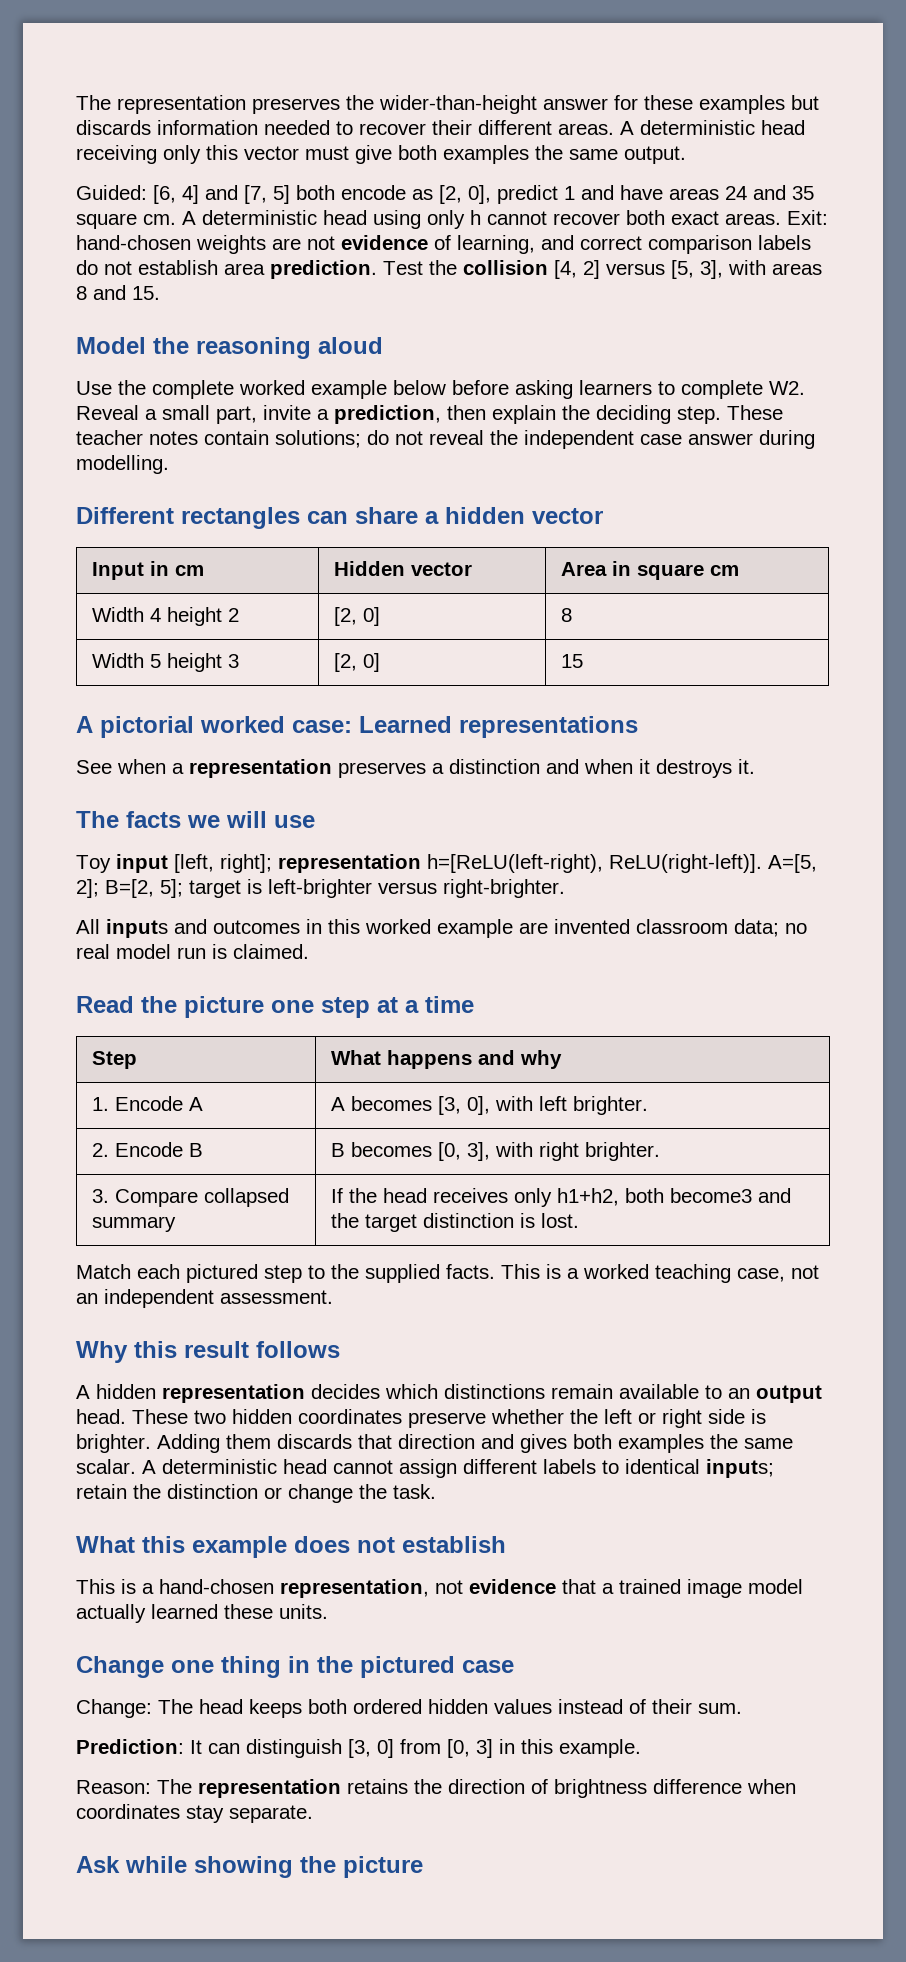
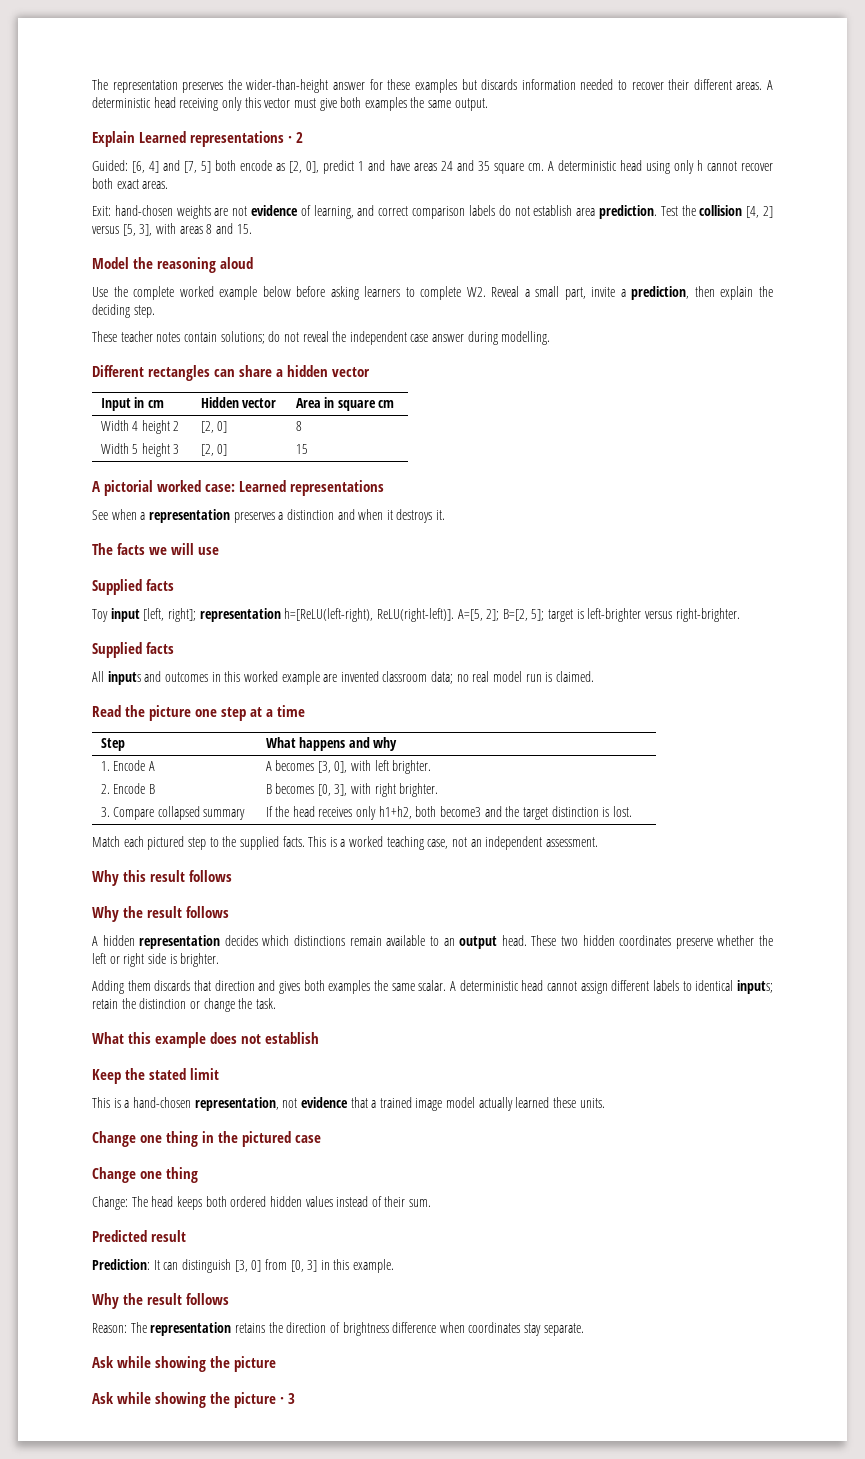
+ Explain Learned representations · 2
- A deterministic head using only h cannot recover both exact areas. Exit: hand-chosen weights are not evidence of learning, and correct comparison labels do not establish area prediction.
+ A deterministic head using only h cannot recover both exact areas.
+ Exit: hand-chosen weights are not evidence of learning, and correct comparison labels do not establish area prediction.
- Use the complete worked example below before asking learners to complete W2. Reveal a small part, invite a prediction, then explain the deciding step. These teacher notes contain solutions; do not reveal the independent case answer during modelling.
+ Use the complete worked example below before asking learners to complete W2. Reveal a small part, invite a prediction, then explain the deciding step.
+ These teacher notes contain solutions; do not reveal the independent case answer during modelling.
  The facts we will use
+ Supplied facts
  A=[5, 2]; B=[2, 5]; target is left-brighter versus right-brighter.
+ Supplied facts
  Why this result follows
+ Why the result follows
- These two hidden coordinates preserve whether the left or right side is brighter. Adding them discards that direction and gives both examples the same scalar.
+ These two hidden coordinates preserve whether the left or right side is brighter.
+ Adding them discards that direction and gives both examples the same scalar.
+ Keep the stated limit
  Change one thing in the pictured case
+ Change one thing
+ Predicted result
  Prediction: It can distinguish [3, 0] from [0, 3] in this example.
+ Why the result follows
+ Ask while showing the picture · 3

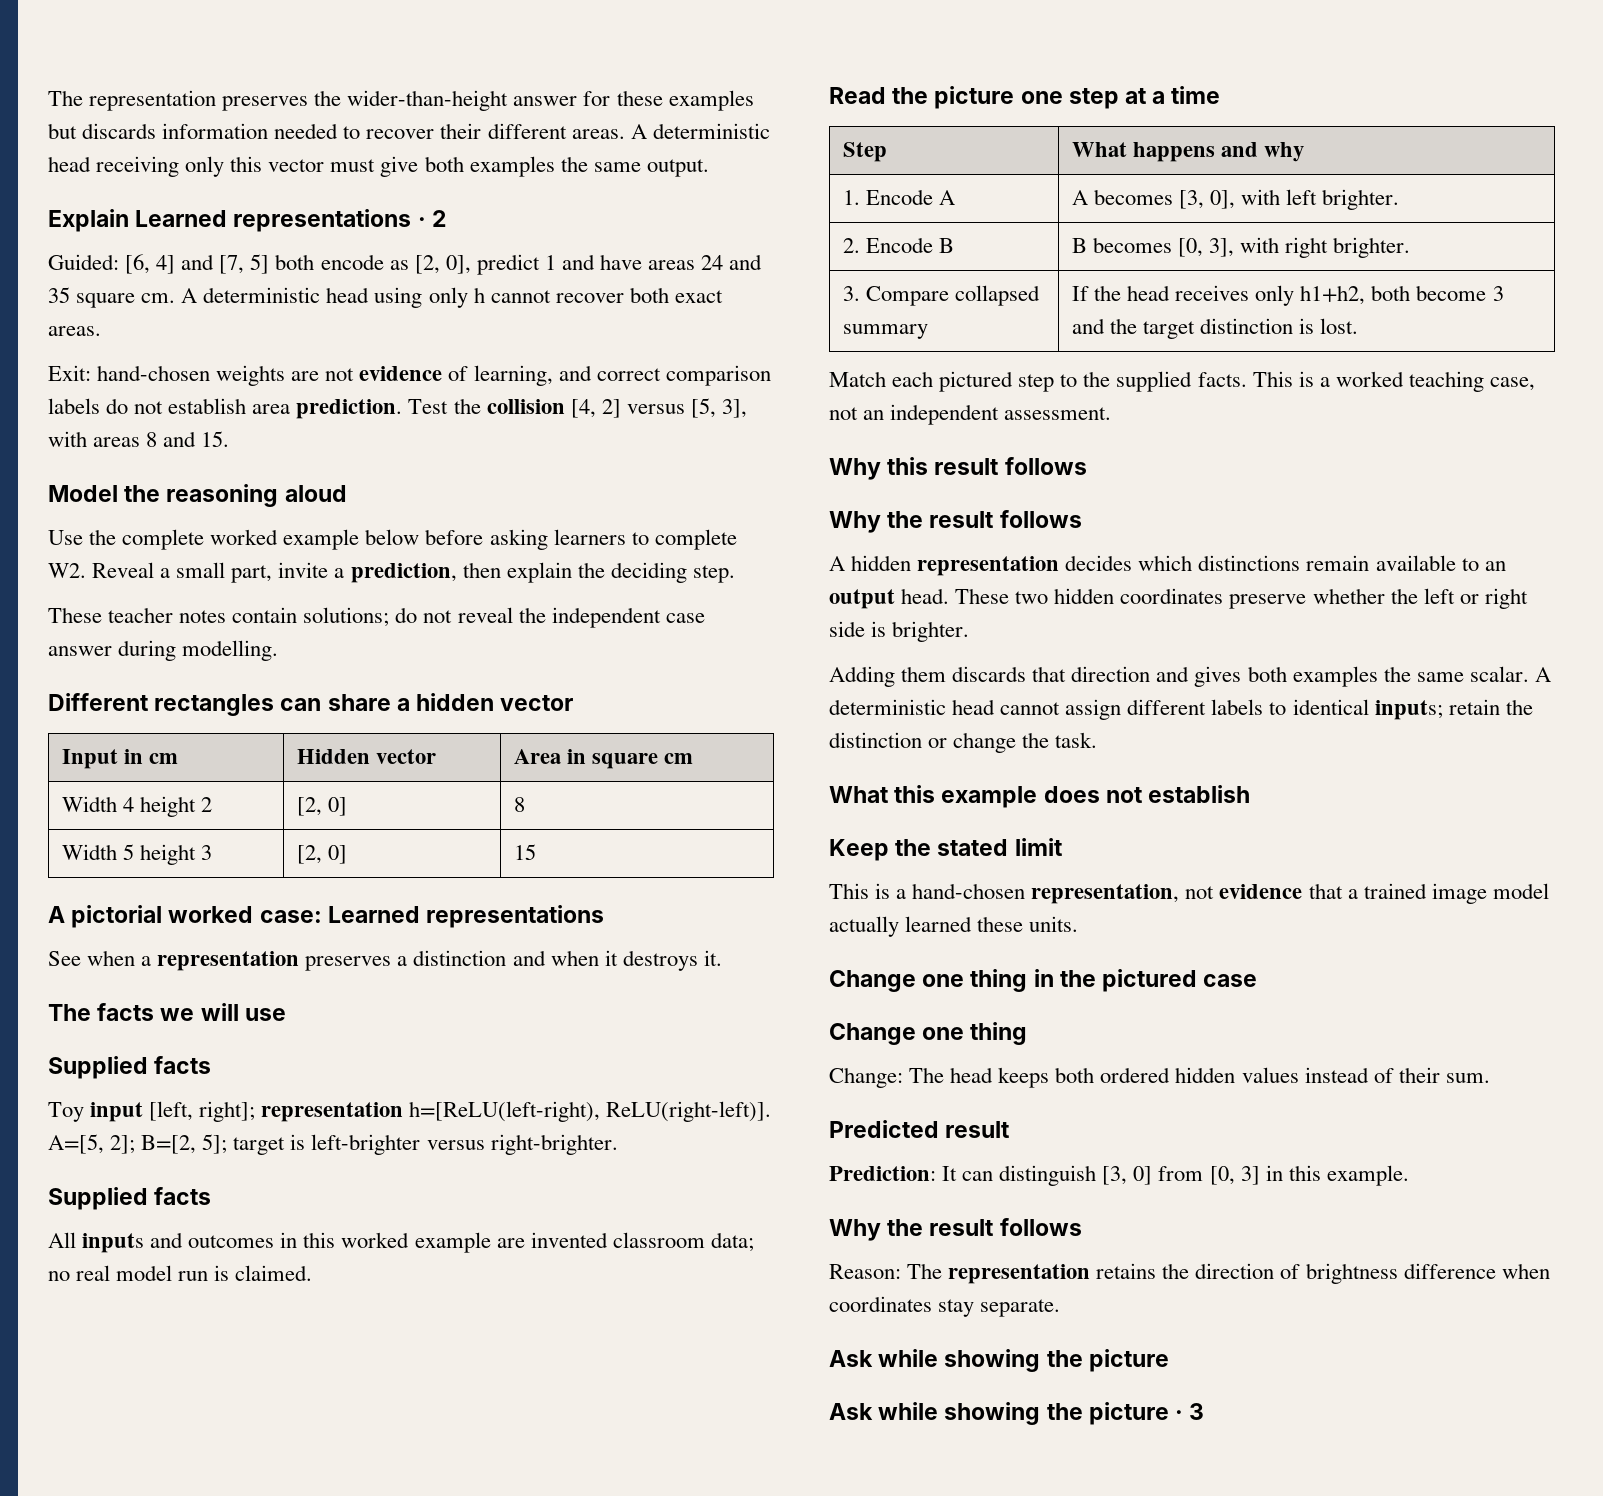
- 3. Compare collapsed summary | If the head receives only h1+h2, both become3 and the target distinction is lost.
+ 3. Compare collapsed summary | If the head receives only h1+h2, both become 3 and the target distinction is lost.

